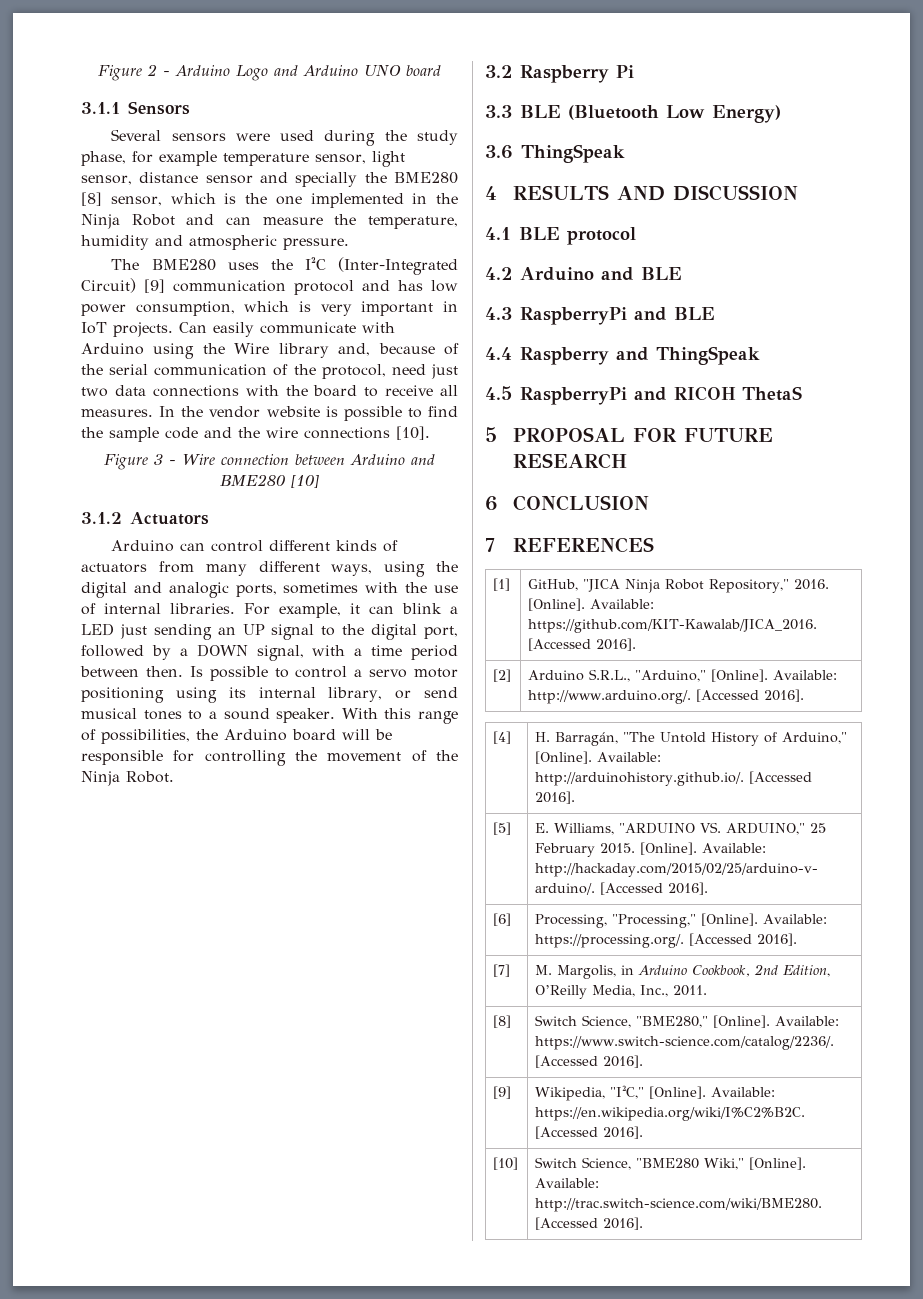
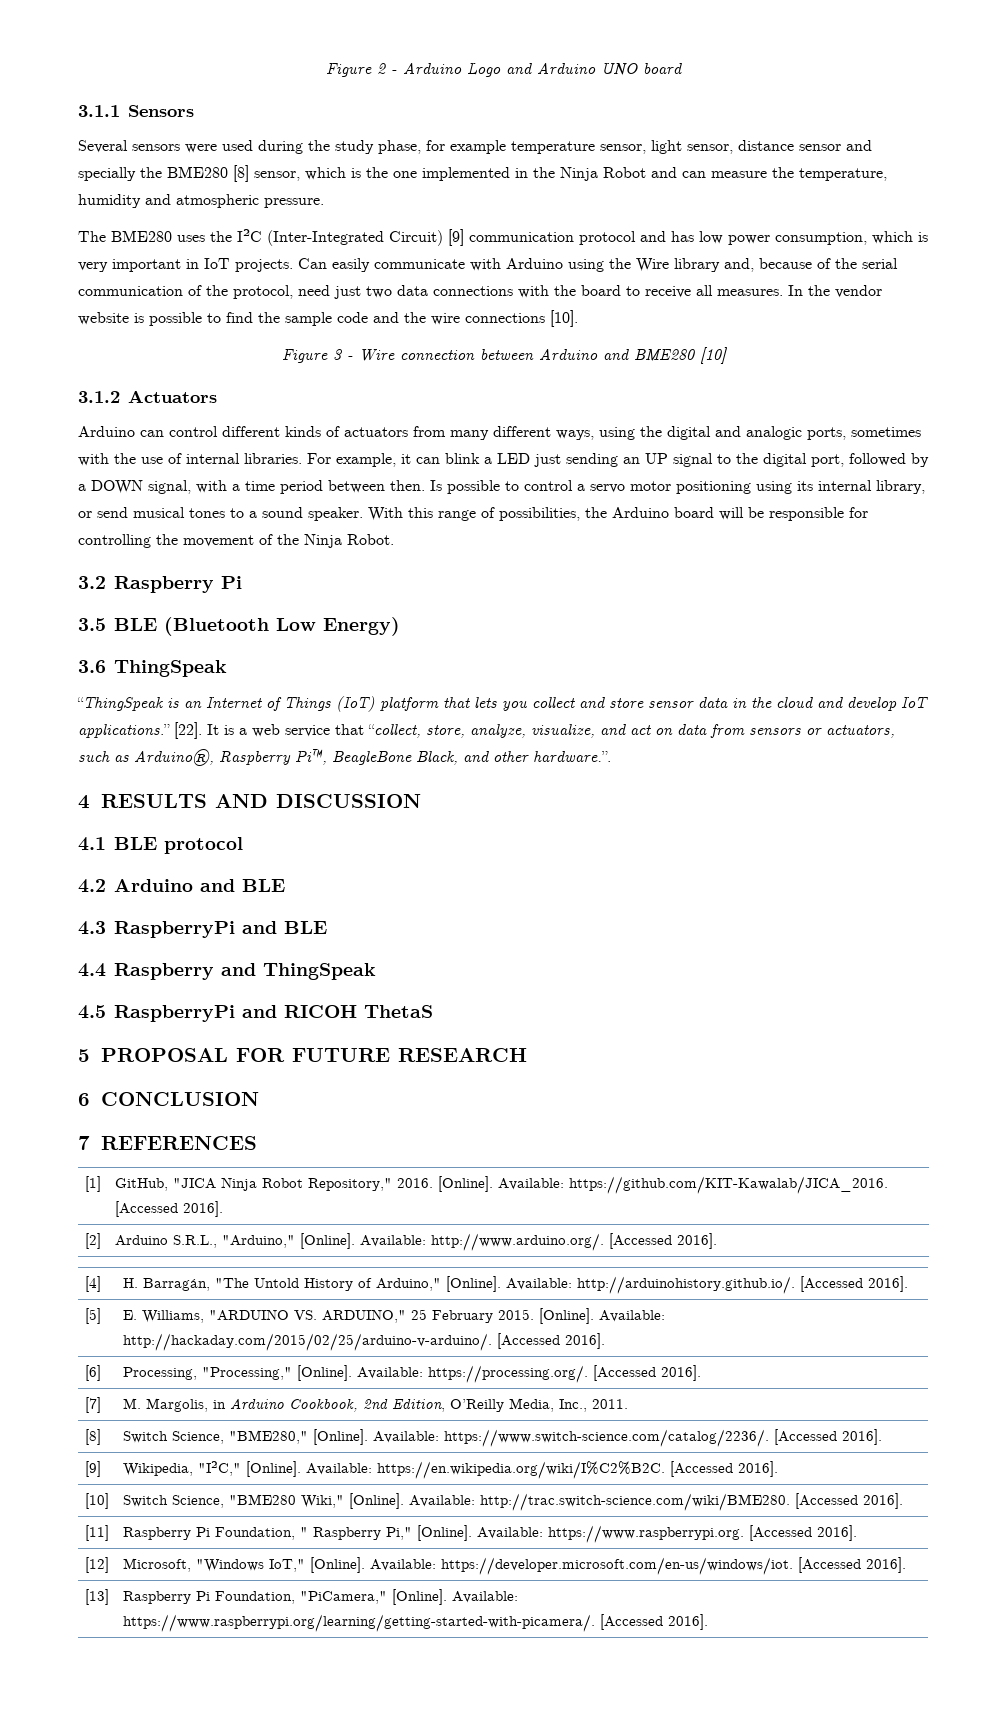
- 3.3 BLE (Bluetooth Low Energy)
+ 3.5 BLE (Bluetooth Low Energy)
+ “ThingSpeak is an Internet of Things (IoT) platform that lets you collect and store sensor data in the cloud and develop IoT applications.” [22]. It is a web service that “collect, store, analyze, visualize, and act on data from sensors or actuators, such as Arduino®, Raspberry Pi™, BeagleBone Black, and other hardware.”.
+ [11] | Raspberry Pi Foundation, " Raspberry Pi," [Online]. Available: https://www.raspberrypi.org. [Accessed 2016].
+ [12] | Microsoft, "Windows IoT," [Online]. Available: https://developer.microsoft.com/en-us/windows/iot. [Accessed 2016].
+ [13] | Raspberry Pi Foundation, "PiCamera," [Online]. Available: https://www.raspberrypi.org/learning/getting-started-with-picamera/. [Accessed 2016].

